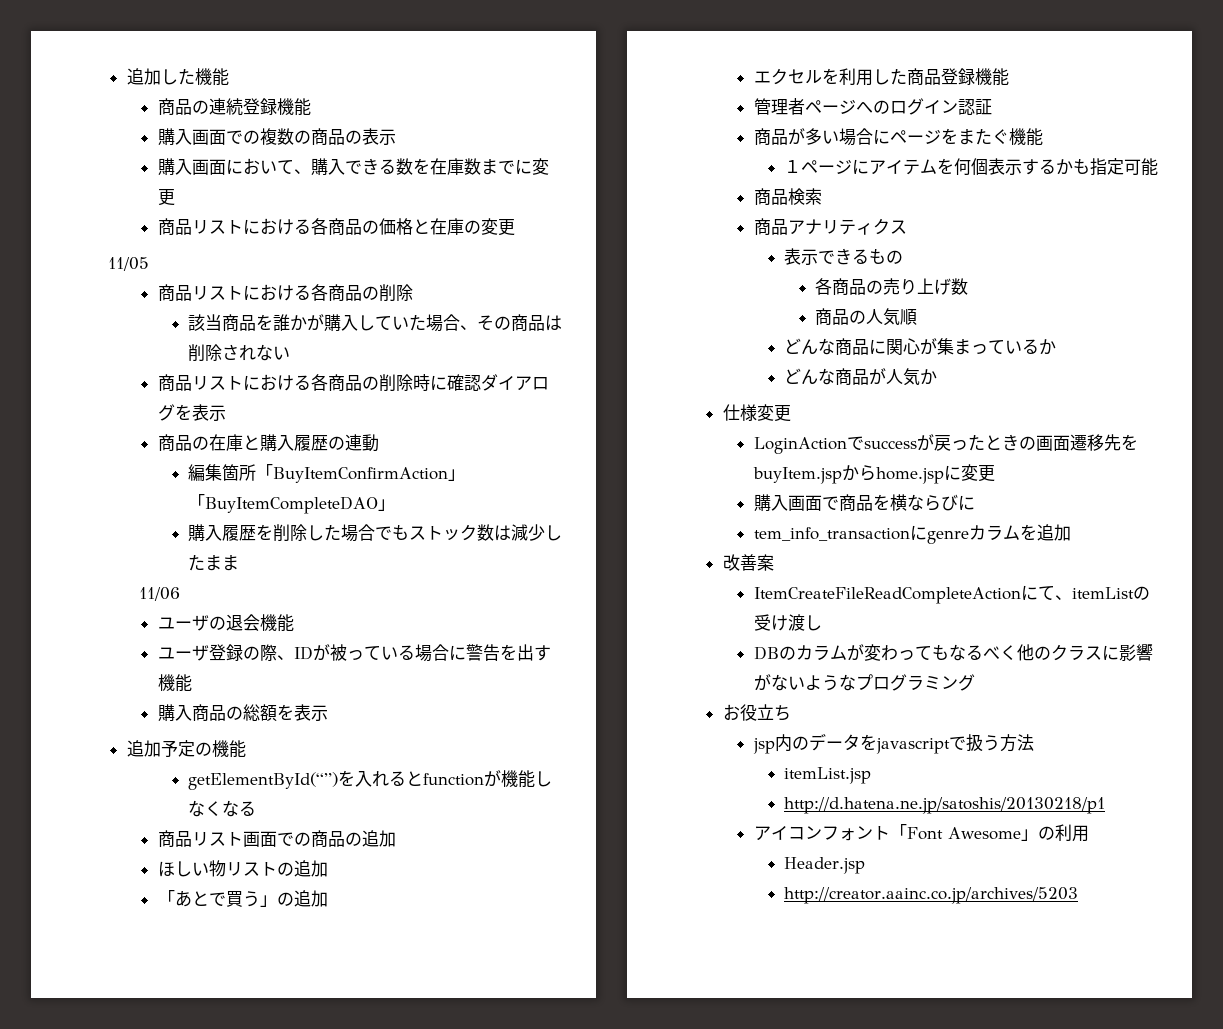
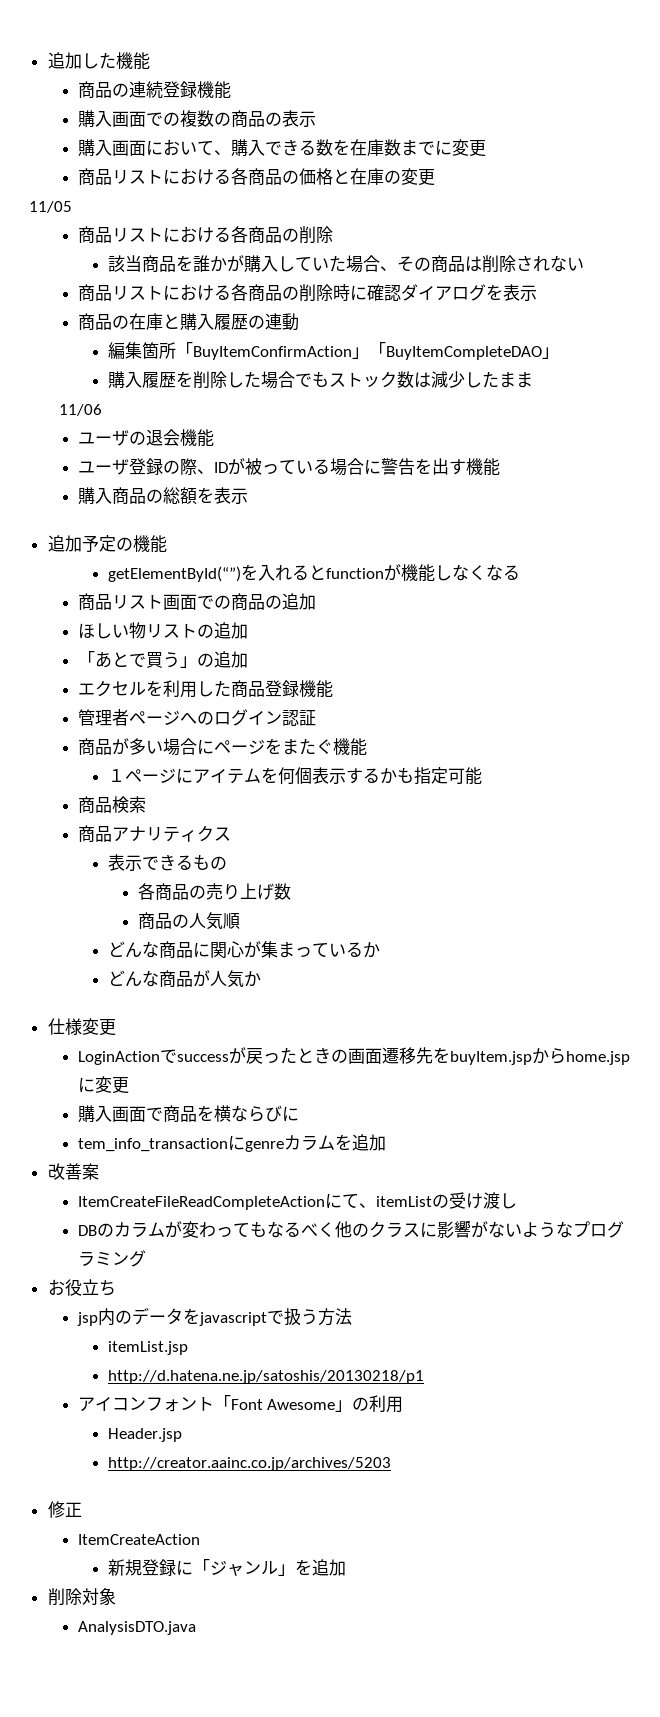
+ 修正
+ ItemCreateAction
+ 新規登録に「ジャンル」を追加
+ 削除対象
+ AnalysisDTO.java

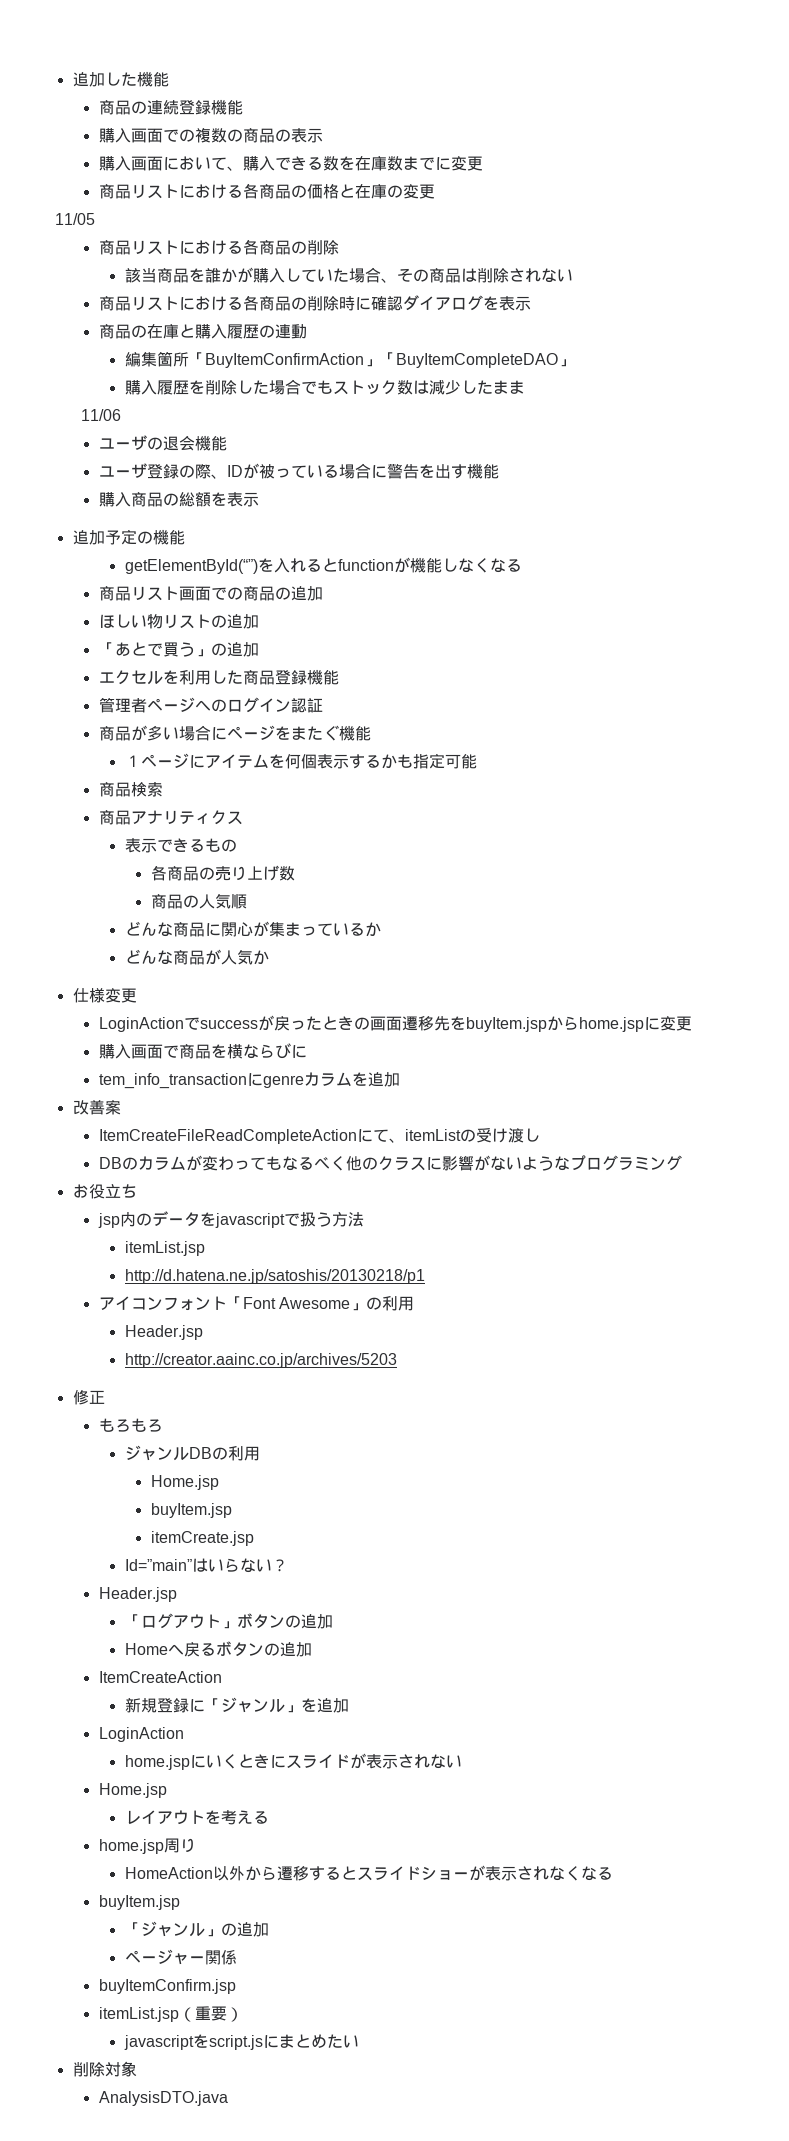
+ もろもろ
+ ジャンルDBの利用
+ Home.jsp
+ buyItem.jsp
+ itemCreate.jsp
+ Id=”main”はいらない？
+ Header.jsp
+ 「ログアウト」ボタンの追加
+ Homeへ戻るボタンの追加
  新規登録に「ジャンル」を追加
+ LoginAction
+ home.jspにいくときにスライドが表示されない
+ Home.jsp
+ レイアウトを考える
+ home.jsp周り
+ HomeAction以外から遷移するとスライドショーが表示されなくなる
+ buyItem.jsp
+ 「ジャンル」の追加
+ ページャー関係
+ buyItemConfirm.jsp
+ itemList.jsp（重要）
+ javascriptをscript.jsにまとめたい

